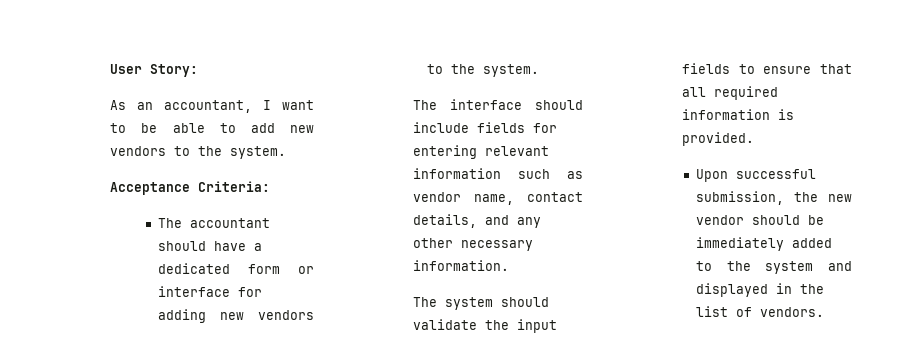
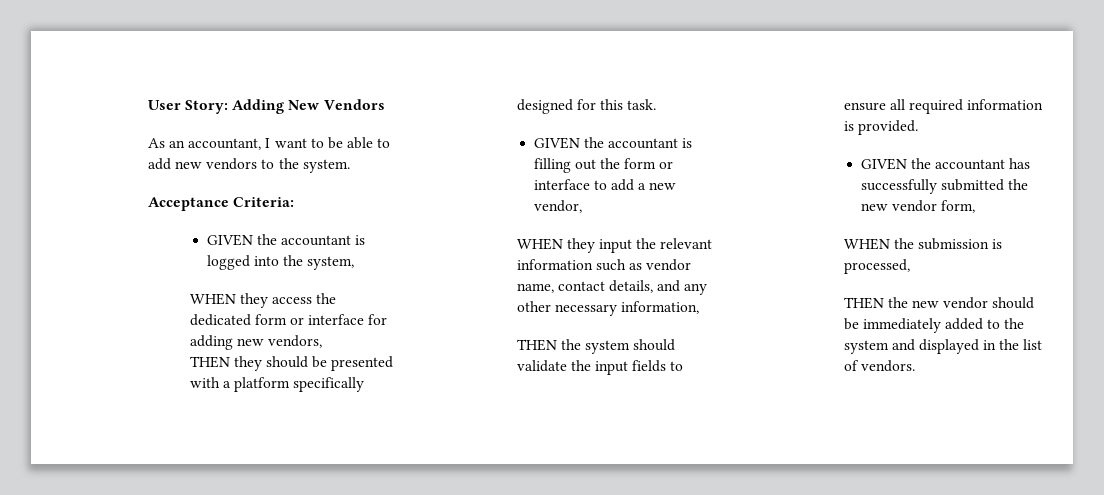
- User Story:
+ User Story: Adding New Vendors
- The accountant should have a dedicated form or interface for adding new vendors to the system.
- The interface should include fields for entering relevant information such as vendor name, contact details, and any other necessary information.
- The system should validate the input fields to ensure that all required information is provided.
+ GIVEN the accountant is logged into the system,
+ WHEN they access the dedicated form or interface for adding new vendors,
+ THEN they should be presented with a platform specifically designed for this task.
+ GIVEN the accountant is filling out the form or interface to add a new vendor,
+ WHEN they input the relevant information such as vendor name, contact details, and any other necessary information,
+ THEN the system should validate the input fields to ensure all required information is provided.
- Upon successful submission, the new vendor should be immediately added to the system and displayed in the list of vendors.
+ GIVEN the accountant has successfully submitted the new vendor form,
+ WHEN the submission is processed,
+ THEN the new vendor should be immediately added to the system and displayed in the list of vendors.

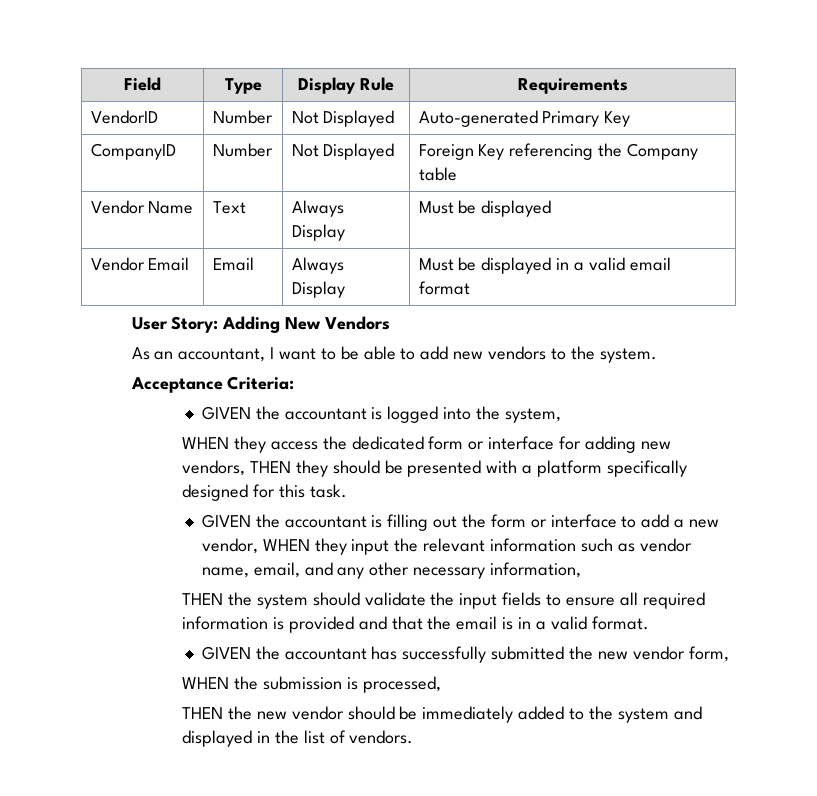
+ Field | Type | Display Rule | Requirements
+ VendorID | Number | Not Displayed | Auto-generated Primary Key
+ CompanyID | Number | Not Displayed | Foreign Key referencing the Company table
+ Vendor Name | Text | Always Display | Must be displayed
+ Vendor Email | Email | Always Display | Must be displayed in a valid email format
- WHEN they access the dedicated form or interface for adding new vendors,
- THEN they should be presented with a platform specifically designed for this task.
+ WHEN they access the dedicated form or interface for adding new vendors, THEN they should be presented with a platform specifically designed for this task.
- GIVEN the accountant is filling out the form or interface to add a new vendor,
- WHEN they input the relevant information such as vendor name, contact details, and any other necessary information,
+ GIVEN the accountant is filling out the form or interface to add a new vendor, WHEN they input the relevant information such as vendor name, email, and any other necessary information,
- THEN the system should validate the input fields to ensure all required information is provided.
+ THEN the system should validate the input fields to ensure all required information is provided and that the email is in a valid format.

